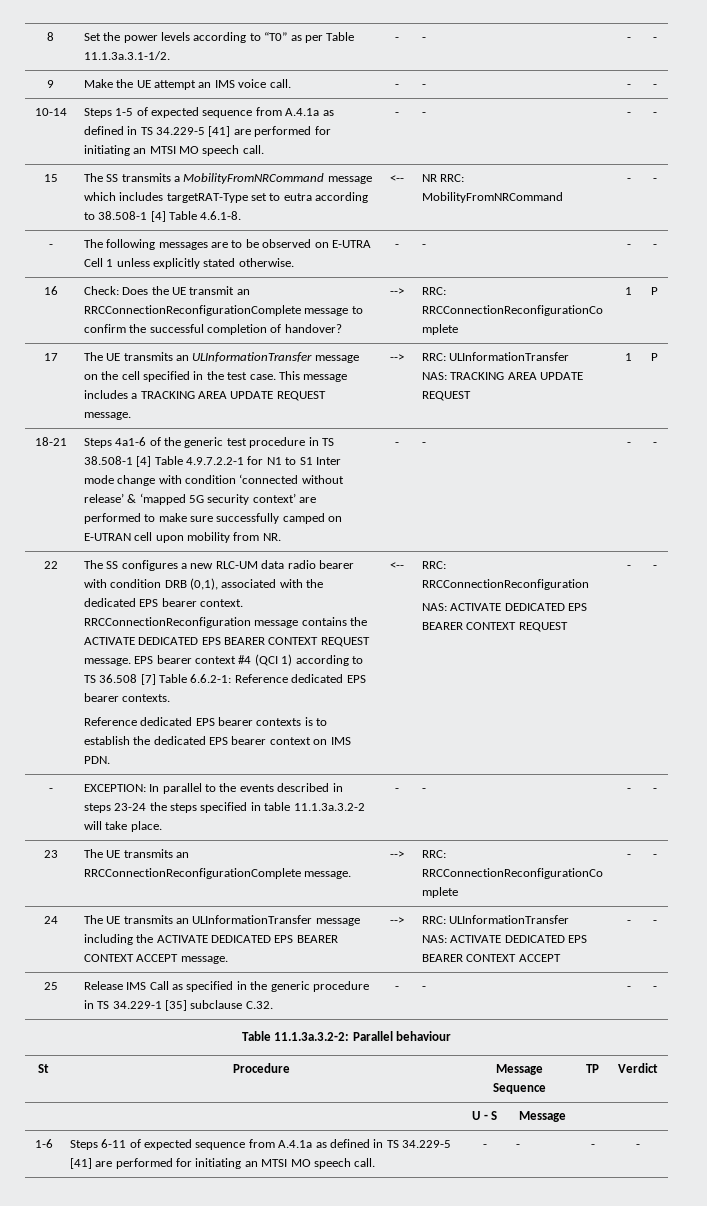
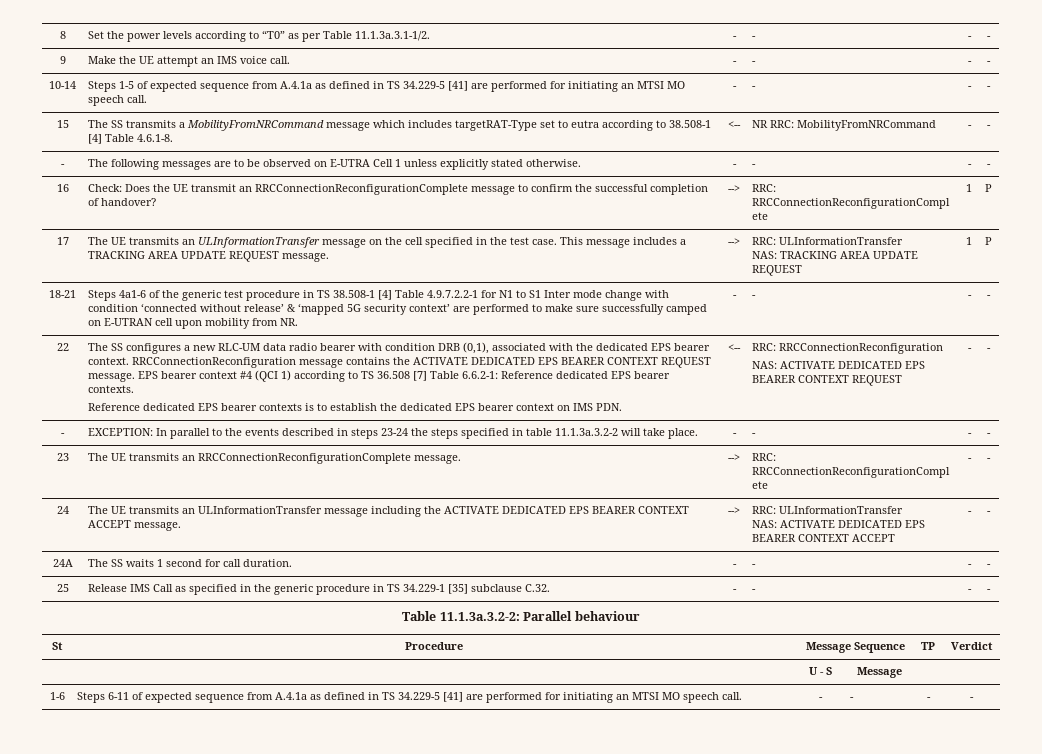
+ 24A | The SS waits 1 second for call duration. | - | - | - | -

